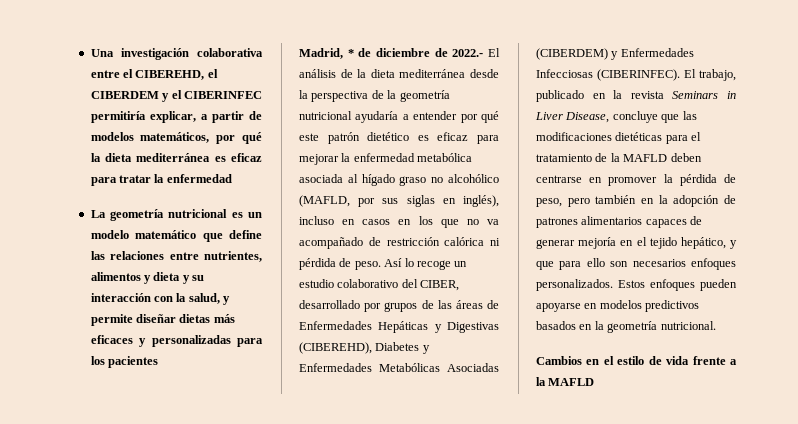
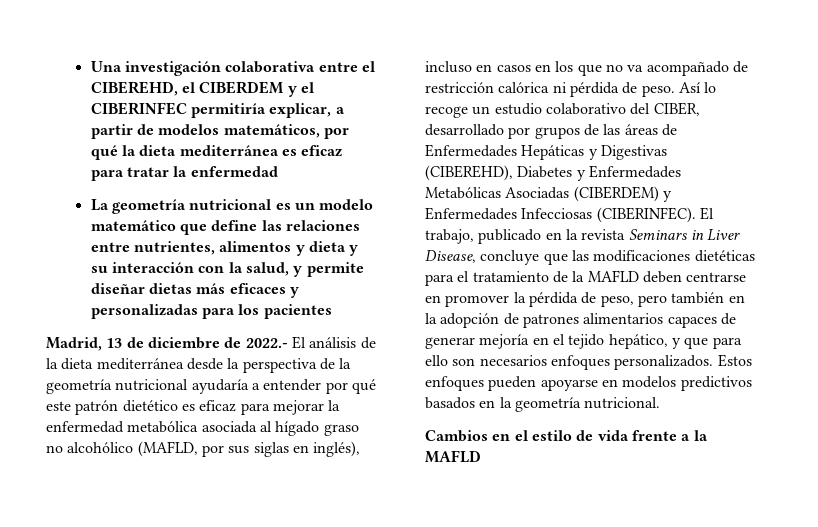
- Madrid, * de diciembre de 2022.- El análisis de la dieta mediterránea desde la perspectiva de la geometría nutricional ayudaría a entender por qué este patrón dietético es eficaz para mejorar la enfermedad metabólica asociada al hígado graso no alcohólico (MAFLD, por sus siglas en inglés), incluso en casos en los que no va acompañado de restricción calórica ni pérdida de peso.
+ Madrid, 13 de diciembre de 2022.- El análisis de la dieta mediterránea desde la perspectiva de la geometría nutricional ayudaría a entender por qué este patrón dietético es eficaz para mejorar la enfermedad metabólica asociada al hígado graso no alcohólico (MAFLD, por sus siglas en inglés), incluso en casos en los que no va acompañado de restricción calórica ni pérdida de peso.

